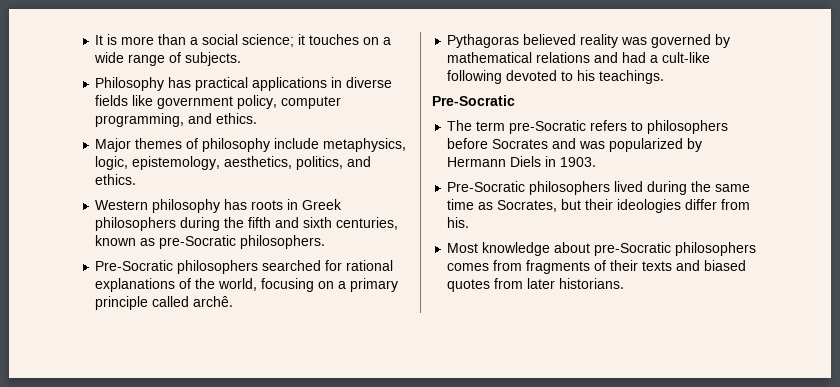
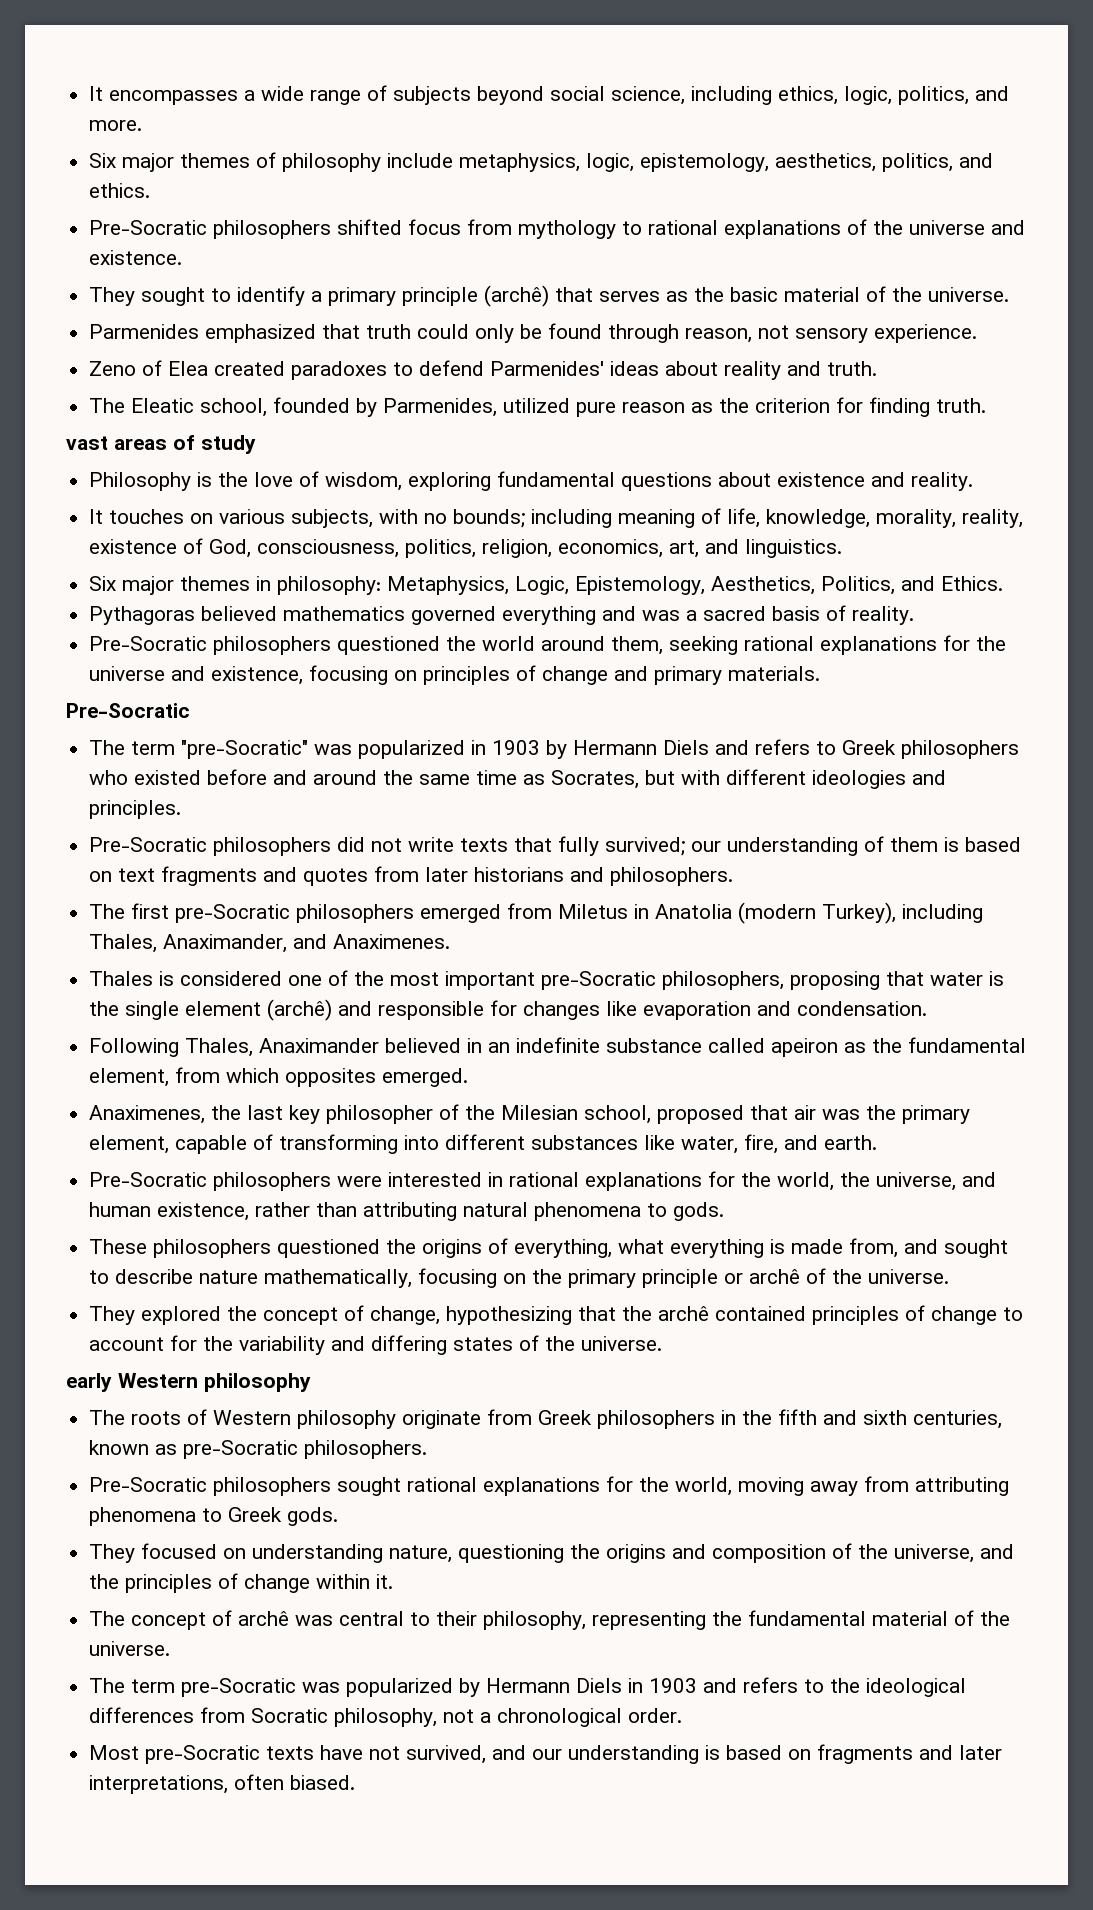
- It is more than a social science; it touches on a wide range of subjects.
- Philosophy has practical applications in diverse fields like government policy, computer programming, and ethics.
- Major themes of philosophy include metaphysics, logic, epistemology, aesthetics, politics, and ethics.
+ It encompasses a wide range of subjects beyond social science, including ethics, logic, politics, and more.
+ Six major themes of philosophy include metaphysics, logic, epistemology, aesthetics, politics, and ethics.
- Western philosophy has roots in Greek philosophers during the fifth and sixth centuries, known as pre-Socratic philosophers.
+ Pre-Socratic philosophers shifted focus from mythology to rational explanations of the universe and existence.
+ They sought to identify a primary principle (archê) that serves as the basic material of the universe.
+ Parmenides emphasized that truth could only be found through reason, not sensory experience.
+ Zeno of Elea created paradoxes to defend Parmenides' ideas about reality and truth.
+ The Eleatic school, founded by Parmenides, utilized pure reason as the criterion for finding truth.
+ vast areas of study
+ Philosophy is the love of wisdom, exploring fundamental questions about existence and reality.
+ It touches on various subjects, with no bounds; including meaning of life, knowledge, morality, reality, existence of God, consciousness, politics, religion, economics, art, and linguistics.
+ Six major themes in philosophy: Metaphysics, Logic, Epistemology, Aesthetics, Politics, and Ethics.
+ Pythagoras believed mathematics governed everything and was a sacred basis of reality.
+ Pre-Socratic philosophers questioned the world around them, seeking rational explanations for the universe and existence, focusing on principles of change and primary materials.
+ Pre-Socratic
+ The term "pre-Socratic" was popularized in 1903 by Hermann Diels and refers to Greek philosophers who existed before and around the same time as Socrates, but with different ideologies and principles.
+ Pre-Socratic philosophers did not write texts that fully survived; our understanding of them is based on text fragments and quotes from later historians and philosophers.
+ The first pre-Socratic philosophers emerged from Miletus in Anatolia (modern Turkey), including Thales, Anaximander, and Anaximenes.
+ Thales is considered one of the most important pre-Socratic philosophers, proposing that water is the single element (archê) and responsible for changes like evaporation and condensation.
+ Following Thales, Anaximander believed in an indefinite substance called apeiron as the fundamental element, from which opposites emerged.
+ Anaximenes, the last key philosopher of the Milesian school, proposed that air was the primary element, capable of transforming into different substances like water, fire, and earth.
+ Pre-Socratic philosophers were interested in rational explanations for the world, the universe, and human existence, rather than attributing natural phenomena to gods.
+ These philosophers questioned the origins of everything, what everything is made from, and sought to describe nature mathematically, focusing on the primary principle or archê of the universe.
+ They explored the concept of change, hypothesizing that the archê contained principles of change to account for the variability and differing states of the universe.
+ early Western philosophy
+ The roots of Western philosophy originate from Greek philosophers in the fifth and sixth centuries, known as pre-Socratic philosophers.
- Pre-Socratic philosophers searched for rational explanations of the world, focusing on a primary principle called archê.
- Pythagoras believed reality was governed by mathematical relations and had a cult-like following devoted to his teachings.
- Pre-Socratic
- The term pre-Socratic refers to philosophers before Socrates and was popularized by Hermann Diels in 1903.
- Pre-Socratic philosophers lived during the same time as Socrates, but their ideologies differ from his.
- Most knowledge about pre-Socratic philosophers comes from fragments of their texts and biased quotes from later historians.
+ Pre-Socratic philosophers sought rational explanations for the world, moving away from attributing phenomena to Greek gods.
+ They focused on understanding nature, questioning the origins and composition of the universe, and the principles of change within it.
+ The concept of archê was central to their philosophy, representing the fundamental material of the universe.
+ The term pre-Socratic was popularized by Hermann Diels in 1903 and refers to the ideological differences from Socratic philosophy, not a chronological order.
+ Most pre-Socratic texts have not survived, and our understanding is based on fragments and later interpretations, often biased.

